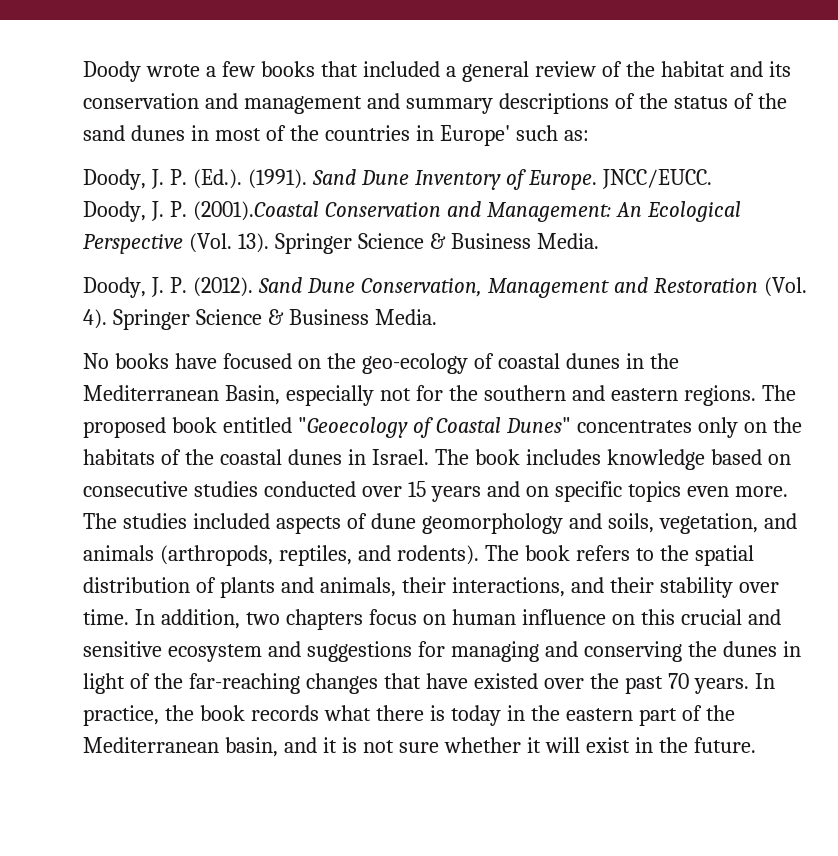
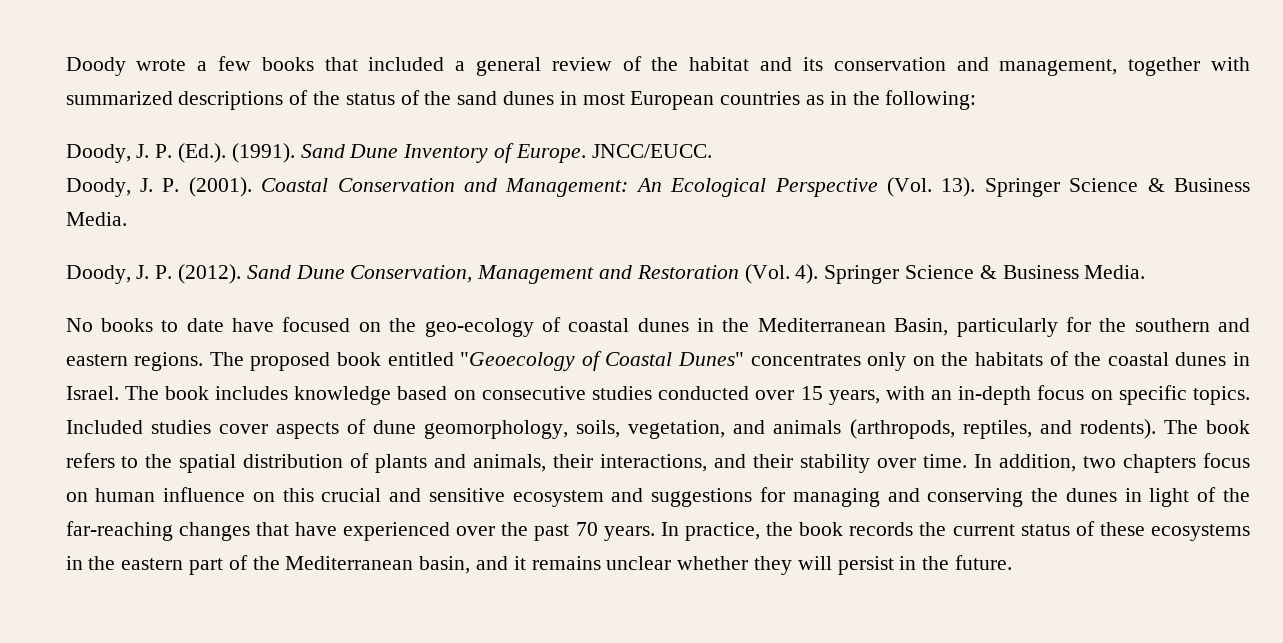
- Doody wrote a few books that included a general review of the habitat and its conservation and management and summary descriptions of the status of the sand dunes in most of the countries in Europe' such as:
+ Doody wrote a few books that included a general review of the habitat and its conservation and management, together with summarized descriptions of the status of the sand dunes in most European countries as in the following:
- Doody, J. P. (2001).Coastal Conservation and Management: An Ecological Perspective (Vol. 13).
+ Doody, J. P. (2001). Coastal Conservation and Management: An Ecological Perspective (Vol. 13).
- No books have focused on the geo-ecology of coastal dunes in the Mediterranean Basin, especially not for the southern and eastern regions.
+ No books to date have focused on the geo-ecology of coastal dunes in the Mediterranean Basin, particularly for the southern and eastern regions.
- The book includes knowledge based on consecutive studies conducted over 15 years and on specific topics even more. The studies included aspects of dune geomorphology and soils, vegetation, and animals (arthropods, reptiles, and rodents).
+ The book includes knowledge based on consecutive studies conducted over 15 years, with an in-depth focus on specific topics. Included studies cover aspects of dune geomorphology, soils, vegetation, and animals (arthropods, reptiles, and rodents).
- In addition, two chapters focus on human influence on this crucial and sensitive ecosystem and suggestions for managing and conserving the dunes in light of the far-reaching changes that have existed over the past 70 years.
+ In addition, two chapters focus on human influence on this crucial and sensitive ecosystem and suggestions for managing and conserving the dunes in light of the far-reaching changes that have experienced over the past 70 years.
- In practice, the book records what there is today in the eastern part of the Mediterranean basin, and it is not sure whether it will exist in the future.
+ In practice, the book records the current status of these ecosystems in the eastern part of the Mediterranean basin, and it remains unclear whether they will persist in the future.

